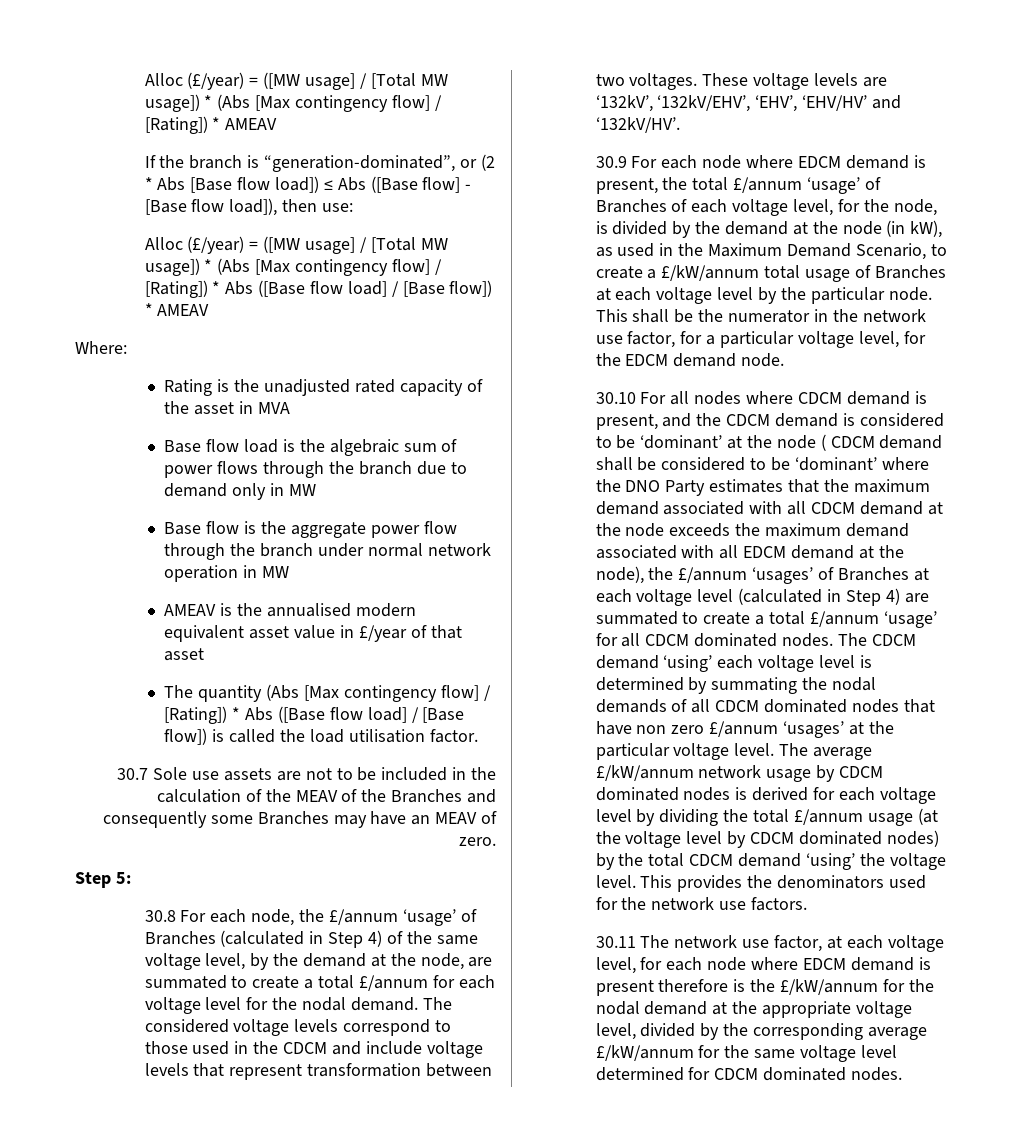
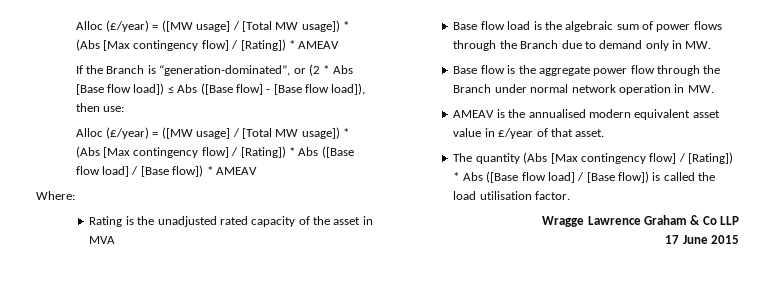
- If the branch is “generation-dominated”, or (2 * Abs [Base flow load]) ≤ Abs ([Base flow] - [Base flow load]), then use:
+ If the Branch is “generation-dominated”, or (2 * Abs [Base flow load]) ≤ Abs ([Base flow] - [Base flow load]), then use:
- Base flow load is the algebraic sum of power flows through the branch due to demand only in MW
+ Base flow load is the algebraic sum of power flows through the Branch due to demand only in MW.
- Base flow is the aggregate power flow through the branch under normal network operation in MW
+ Base flow is the aggregate power flow through the Branch under normal network operation in MW.
- AMEAV is the annualised modern equivalent asset value in £/year of that asset
+ AMEAV is the annualised modern equivalent asset value in £/year of that asset.
- 30.7 Sole use assets are not to be included in the calculation of the MEAV of the Branches and consequently some Branches may have an MEAV of zero.
- Step 5:
- 30.8 For each node, the £/annum ‘usage’ of Branches (calculated in Step 4) of the same voltage level, by the demand at the node, are summated to create a total £/annum for each voltage level for the nodal demand. The considered voltage levels correspond to those used in the CDCM and include voltage levels that represent transformation between two voltages. These voltage levels are ‘132kV’, ‘132kV/EHV’, ‘EHV’, ‘EHV/HV’ and ‘132kV/HV’.
- 30.9 For each node where EDCM demand is present, the total £/annum ‘usage’ of Branches of each voltage level, for the node, is divided by the demand at the node (in kW), as used in the Maximum Demand Scenario, to create a £/kW/annum total usage of Branches at each voltage level by the particular node. This shall be the numerator in the network use factor, for a particular voltage level, for the EDCM demand node.
- 30.10 For all nodes where CDCM demand is present, and the CDCM demand is considered to be ‘dominant’ at the node ( CDCM demand shall be considered to be ‘dominant’ where the DNO Party estimates that the maximum demand associated with all CDCM demand at the node exceeds the maximum demand associated with all EDCM demand at the node), the £/annum ‘usages’ of Branches at each voltage level (calculated in Step 4) are summated to create a total £/annum ‘usage’ for all CDCM dominated nodes. The CDCM demand ‘using’ each voltage level is determined by summating the nodal demands of all CDCM dominated nodes that have non zero £/annum ‘usages’ at the particular voltage level. The average £/kW/annum network usage by CDCM dominated nodes is derived for each voltage level by dividing the total £/annum usage (at the voltage level by CDCM dominated nodes) by the total CDCM demand ‘using’ the voltage level. This provides the denominators used for the network use factors.
- 30.11 The network use factor, at each voltage level, for each node where EDCM demand is present therefore is the £/kW/annum for the nodal demand at the appropriate voltage level, divided by the corresponding average £/kW/annum for the same voltage level determined for CDCM dominated nodes.
+ Wragge Lawrence Graham & Co LLP
+ 17 June 2015

